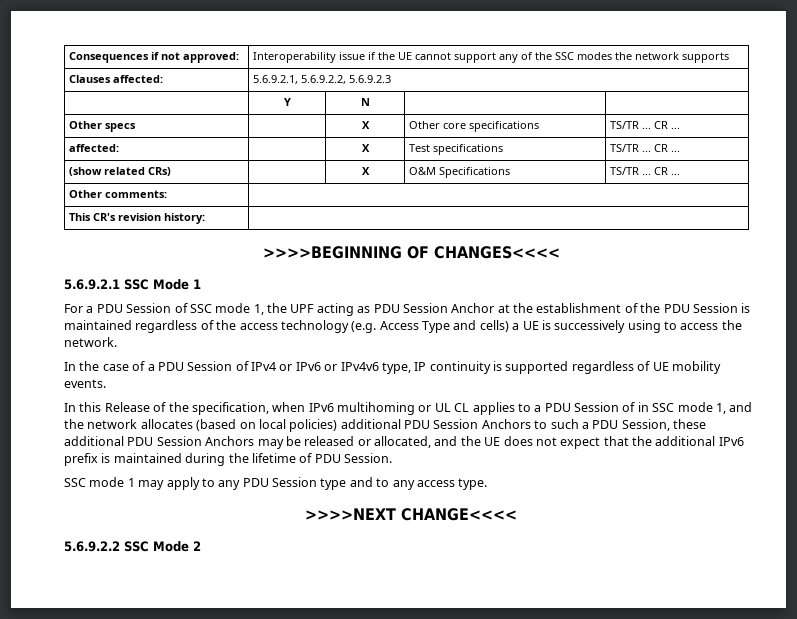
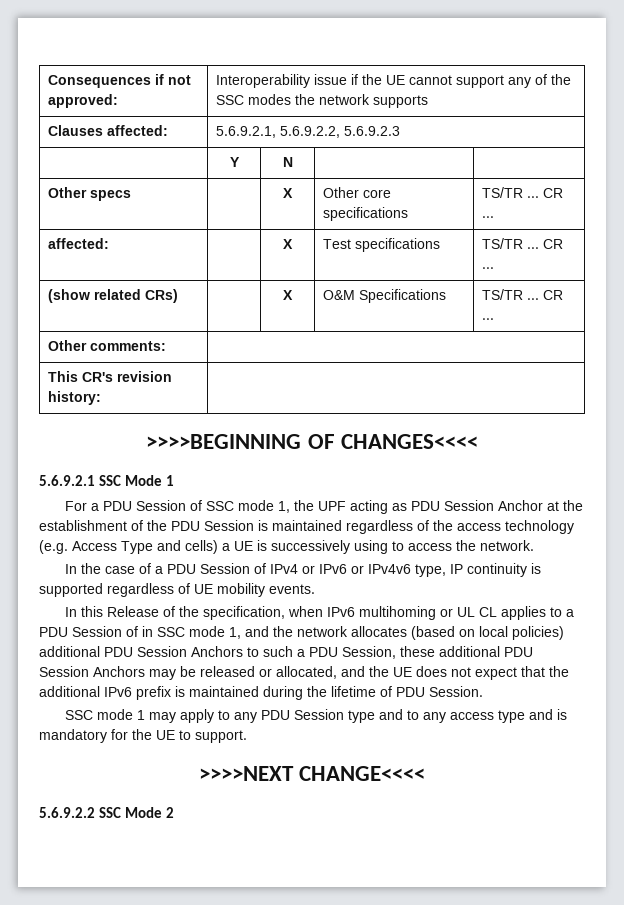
- SSC mode 1 may apply to any PDU Session type and to any access type.
+ SSC mode 1 may apply to any PDU Session type and to any access type and is mandatory for the UE to support.

